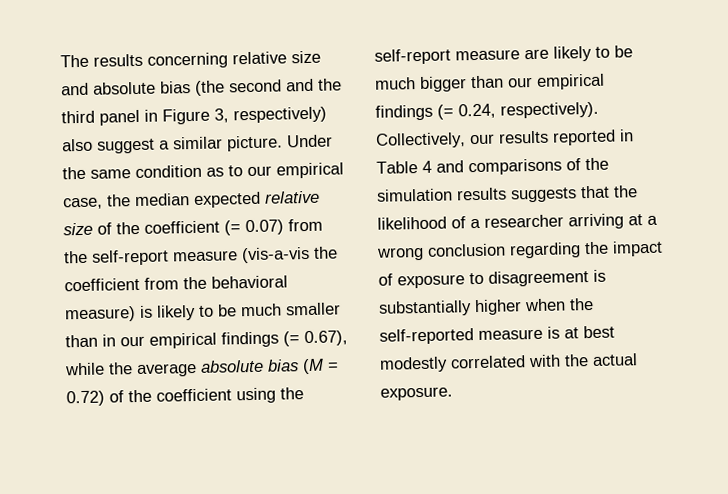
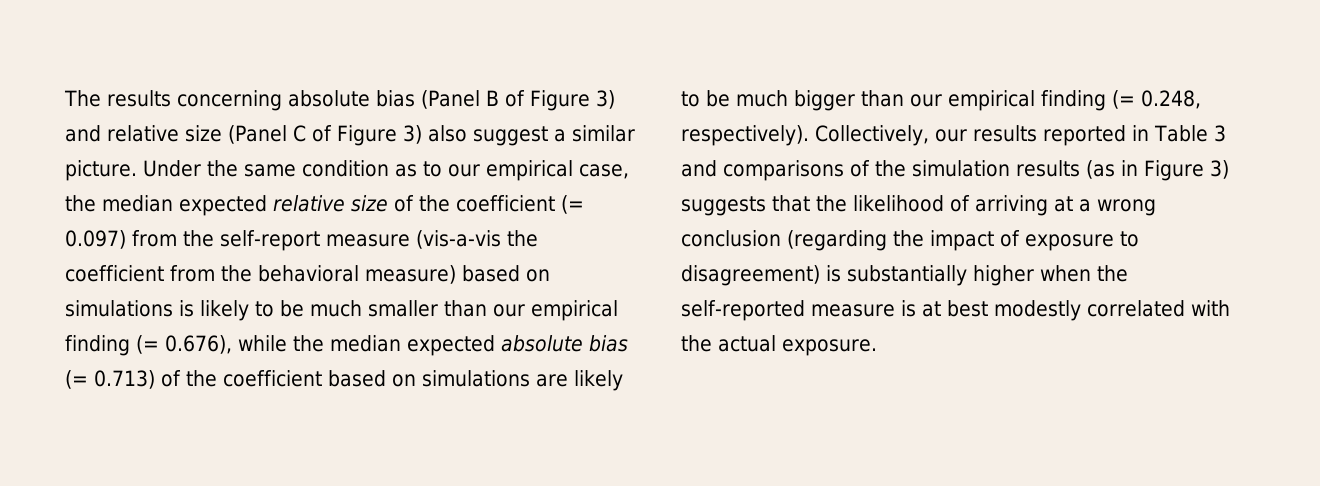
- The results concerning relative size and absolute bias (the second and the third panel in Figure 3, respectively) also suggest a similar picture.
+ The results concerning absolute bias (Panel B of Figure 3) and relative size (Panel C of Figure 3) also suggest a similar picture.
- Under the same condition as to our empirical case, the median expected relative size of the coefficient (= 0.07) from the self-report measure (vis-a-vis the coefficient from the behavioral measure) is likely to be much smaller than in our empirical findings (= 0.67), while the average absolute bias (M = 0.72) of the coefficient using the self-report measure are likely to be much bigger than our empirical findings (= 0.24, respectively).
+ Under the same condition as to our empirical case, the median expected relative size of the coefficient (= 0.097) from the self-report measure (vis-a-vis the coefficient from the behavioral measure) based on simulations is likely to be much smaller than our empirical finding (= 0.676), while the median expected absolute bias (= 0.713) of the coefficient based on simulations are likely to be much bigger than our empirical finding (= 0.248, respectively).
- Collectively, our results reported in Table 4 and comparisons of the simulation results suggests that the likelihood of a researcher arriving at a wrong conclusion regarding the impact of exposure to disagreement is substantially higher when the self-reported measure is at best modestly correlated with the actual exposure.
+ Collectively, our results reported in Table 3 and comparisons of the simulation results (as in Figure 3) suggests that the likelihood of arriving at a wrong conclusion (regarding the impact of exposure to disagreement) is substantially higher when the self-reported measure is at best modestly correlated with the actual exposure.

